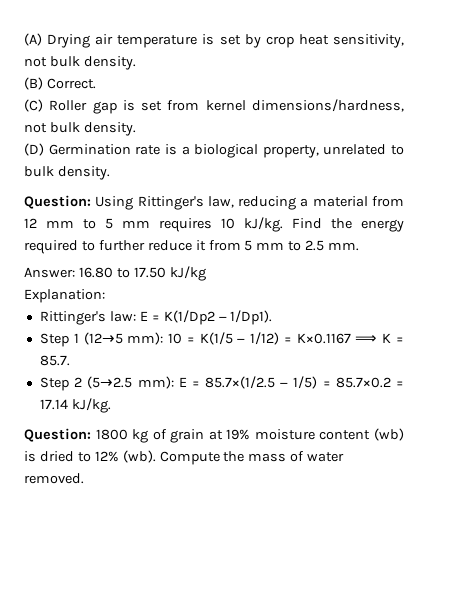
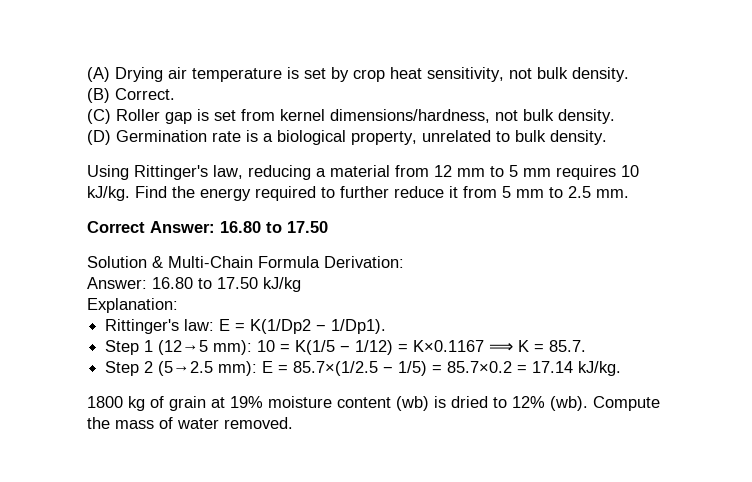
- Question: Using Rittinger's law, reducing a material from 12 mm to 5 mm requires 10 kJ/kg.
+ Using Rittinger's law, reducing a material from 12 mm to 5 mm requires 10 kJ/kg.
+ Correct Answer: 16.80 to 17.50
+ Solution & Multi-Chain Formula Derivation:
- Question: 1800 kg of grain at 19% moisture content (wb) is dried to 12% (wb).
+ 1800 kg of grain at 19% moisture content (wb) is dried to 12% (wb).

